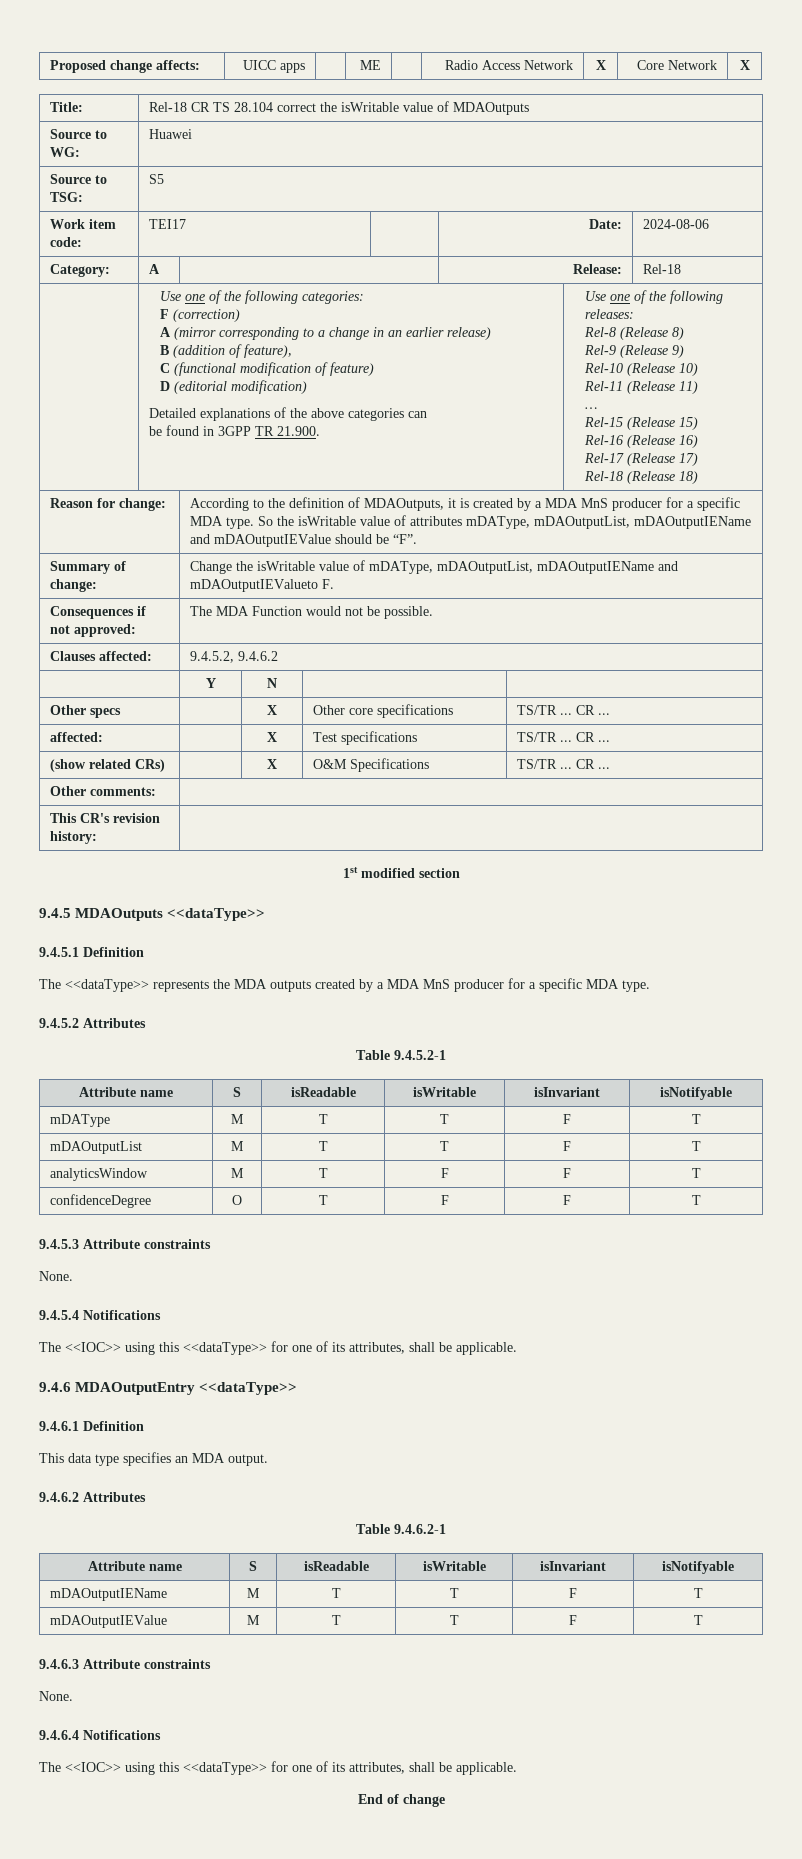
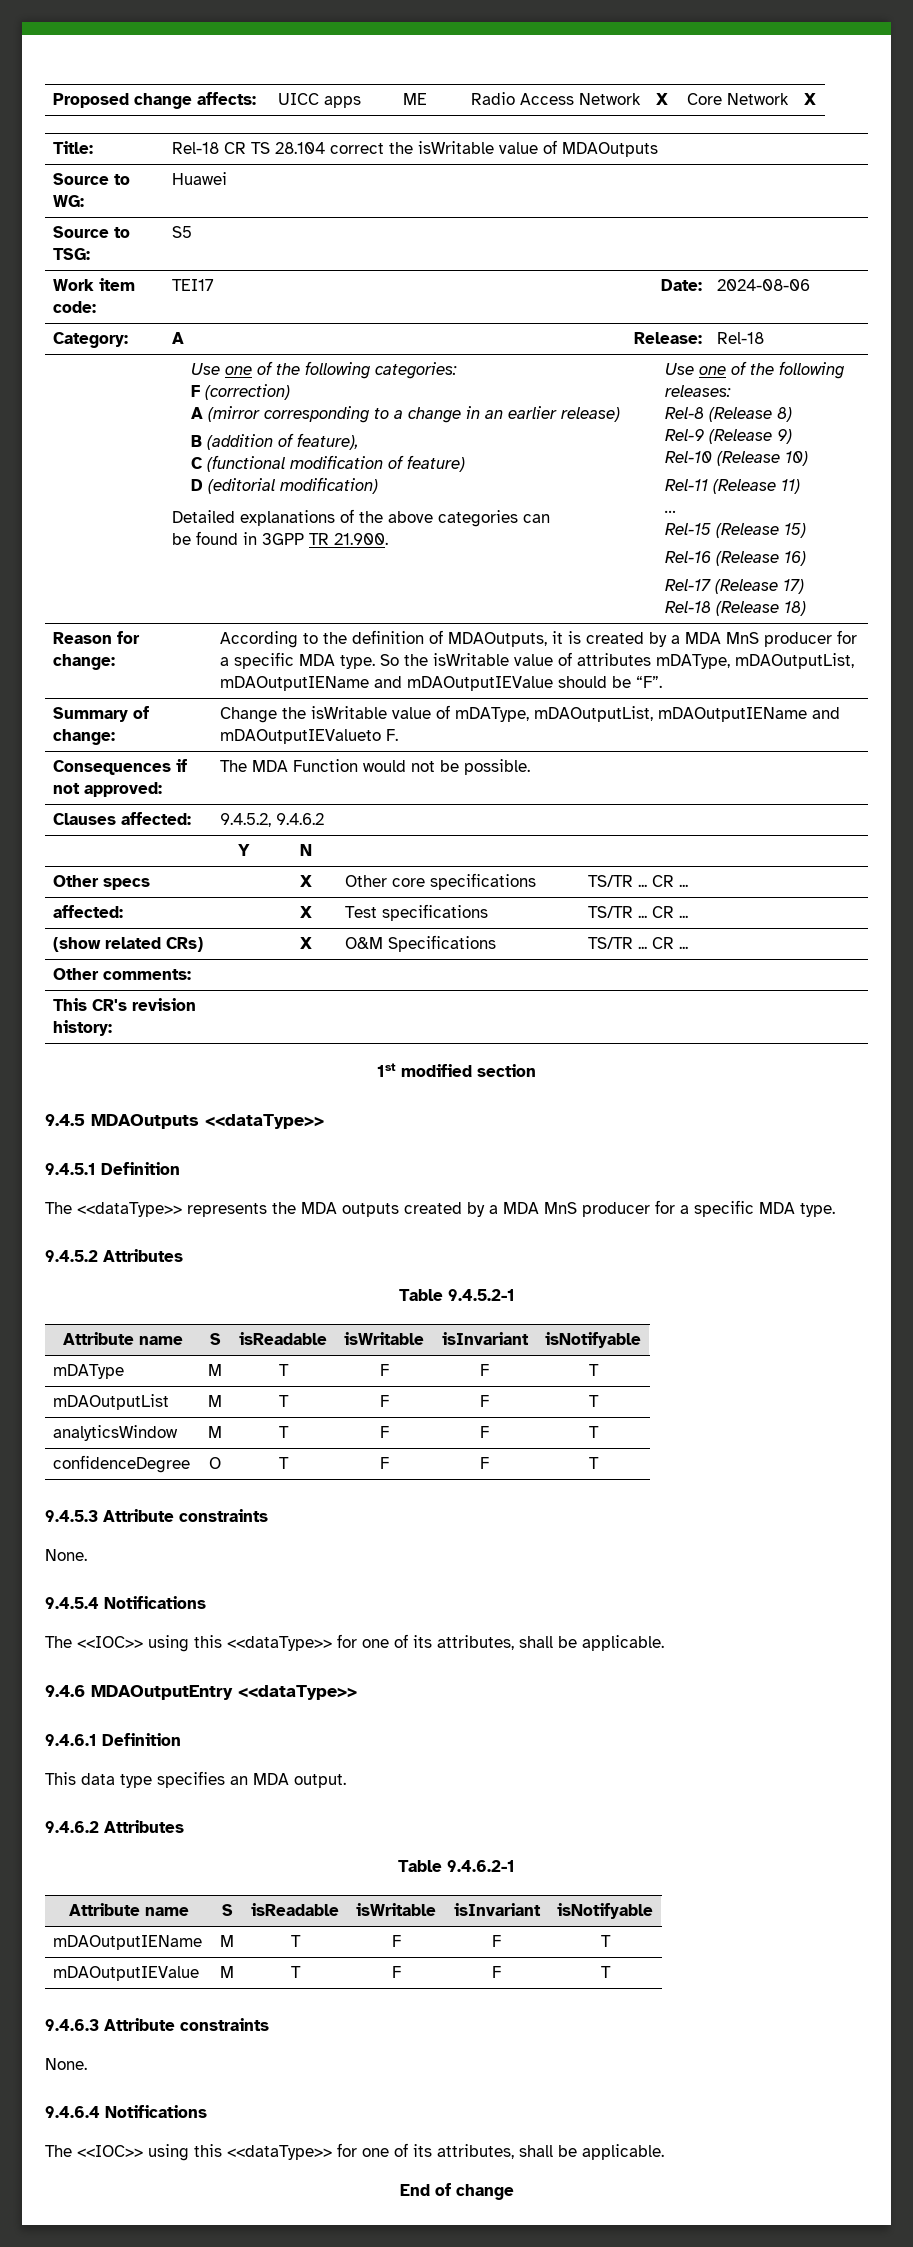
- mDAType | M | T | T | F | T
+ mDAType | M | T | F | F | T
- mDAOutputList | M | T | T | F | T
+ mDAOutputList | M | T | F | F | T
- mDAOutputIEName | M | T | T | F | T
+ mDAOutputIEName | M | T | F | F | T
- mDAOutputIEValue | M | T | T | F | T
+ mDAOutputIEValue | M | T | F | F | T

